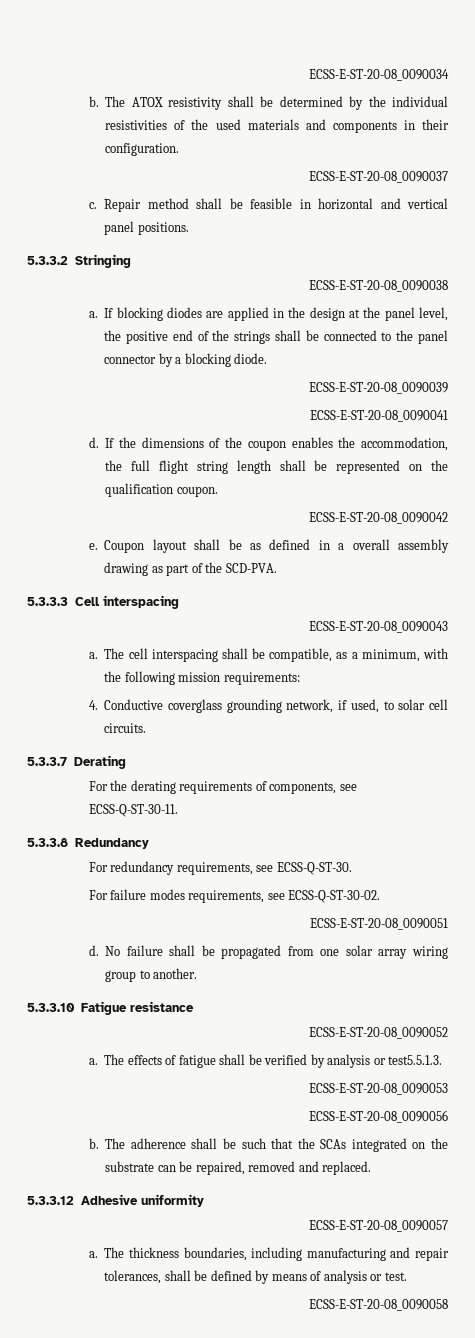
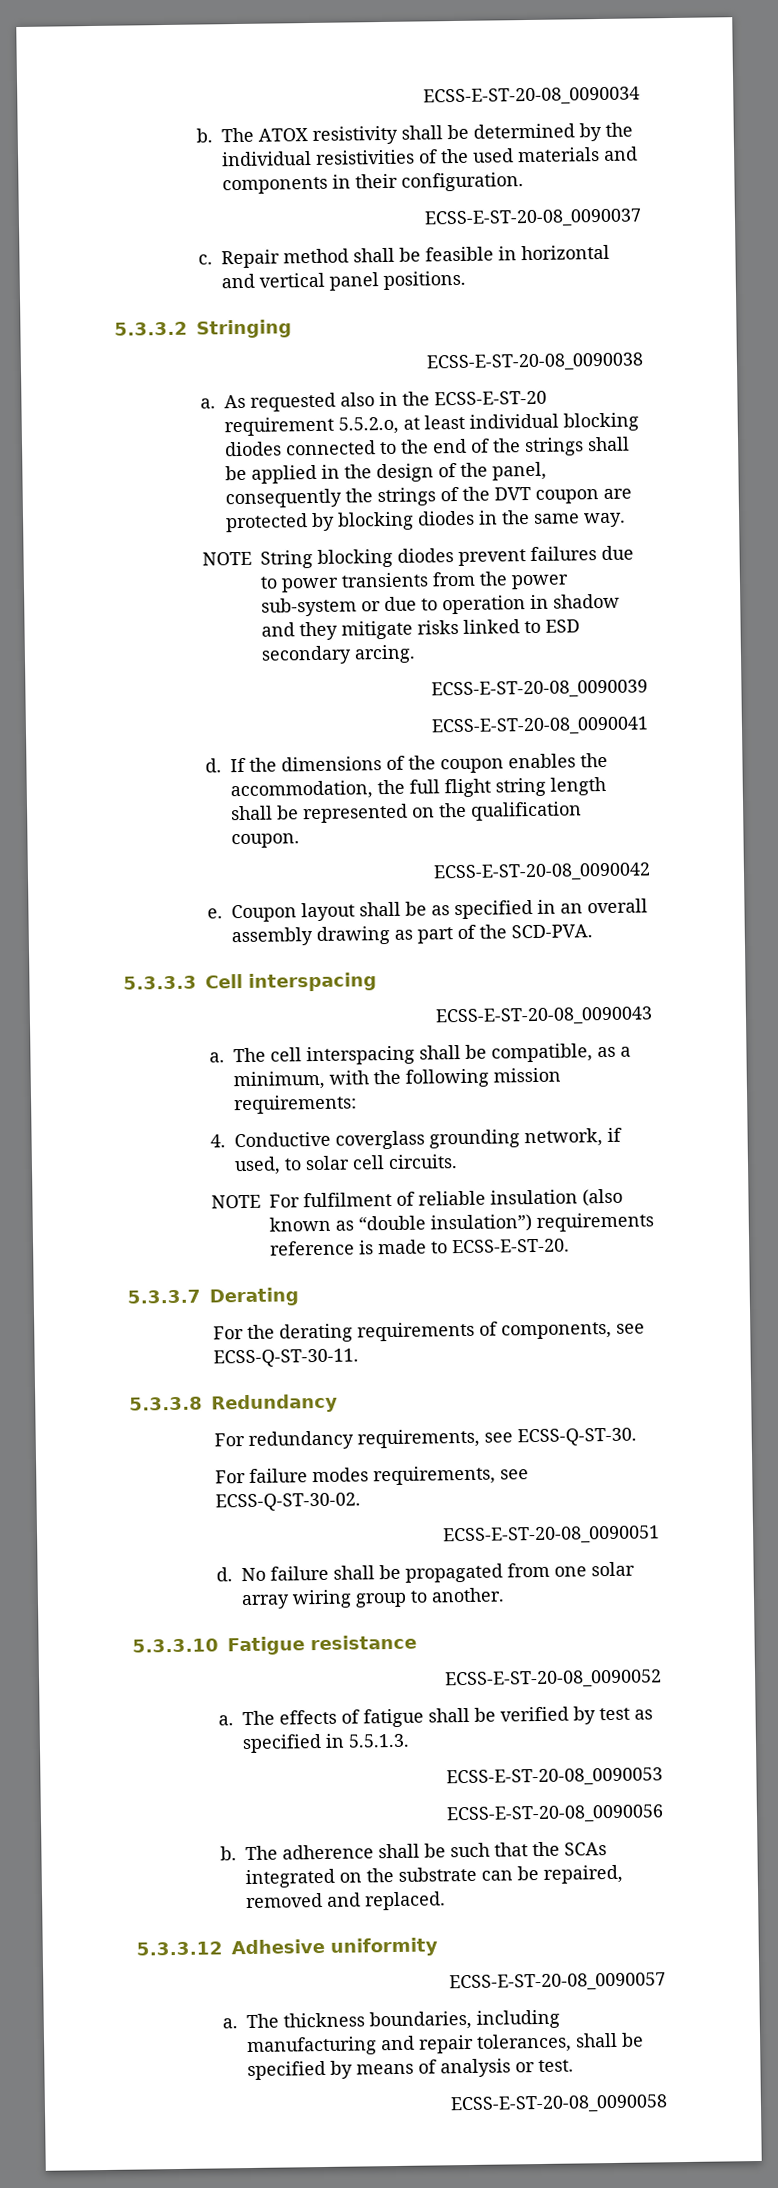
- If blocking diodes are applied in the design at the panel level, the positive end of the strings shall be connected to the panel connector by a blocking diode.
+ As requested also in the ECSS-E-ST-20 requirement 5.5.2.o, at least individual blocking diodes connected to the end of the strings shall be applied in the design of the panel, consequently the strings of the DVT coupon are protected by blocking diodes in the same way.
+ NOTE String blocking diodes prevent failures due to power transients from the power sub-system or due to operation in shadow and they mitigate risks linked to ESD secondary arcing.
- Coupon layout shall be as defined in a overall assembly drawing as part of the SCD-PVA.
+ Coupon layout shall be as specified in an overall assembly drawing as part of the SCD-PVA.
+ NOTE For fulfilment of reliable insulation (also known as “double insulation”) requirements reference is made to ECSS-E-ST-20.
- The effects of fatigue shall be verified by analysis or test5.5.1.3.
+ The effects of fatigue shall be verified by test as specified in 5.5.1.3.
- The thickness boundaries, including manufacturing and repair tolerances, shall be defined by means of analysis or test.
+ The thickness boundaries, including manufacturing and repair tolerances, shall be specified by means of analysis or test.

